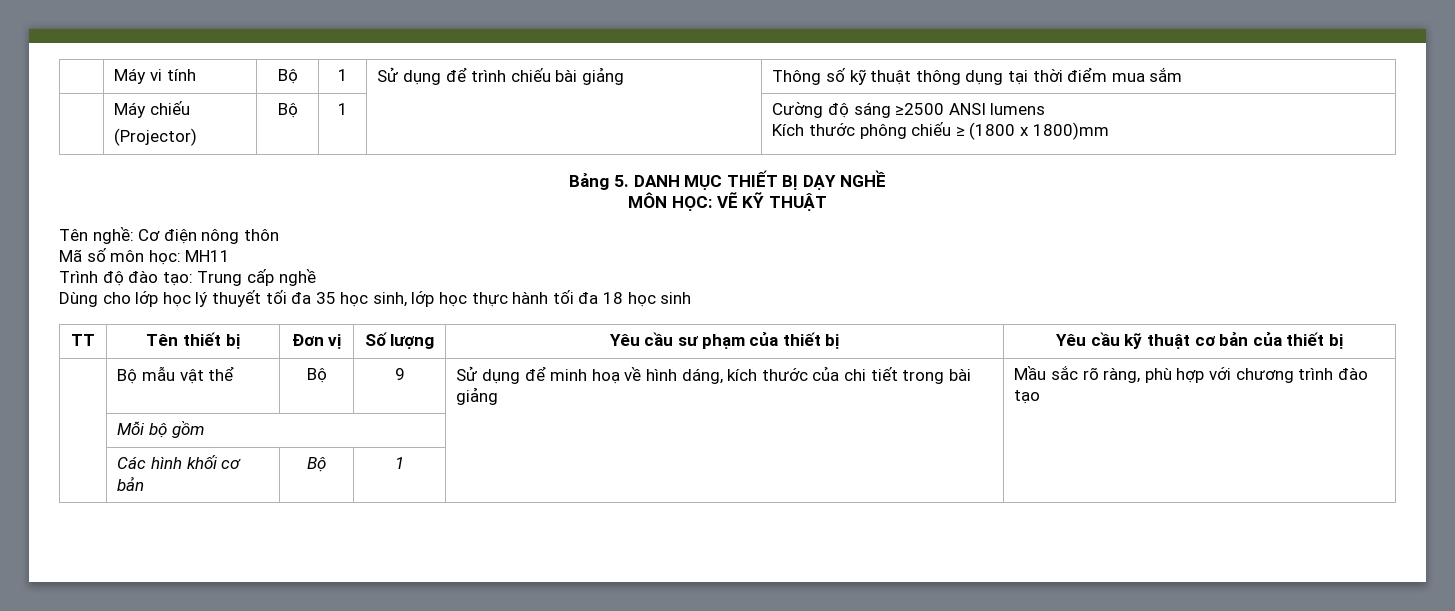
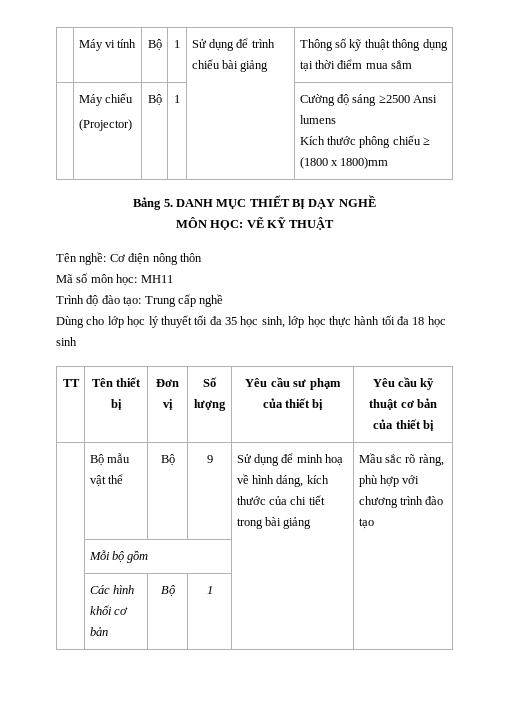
  | Máy chiếu
- (Projector) | Bộ | 1 | | Cường độ sáng ≥2500 ANSI lumens
+ (Projector) | Bộ | 1 | | Cường độ sáng ≥2500 Ansi lumens

